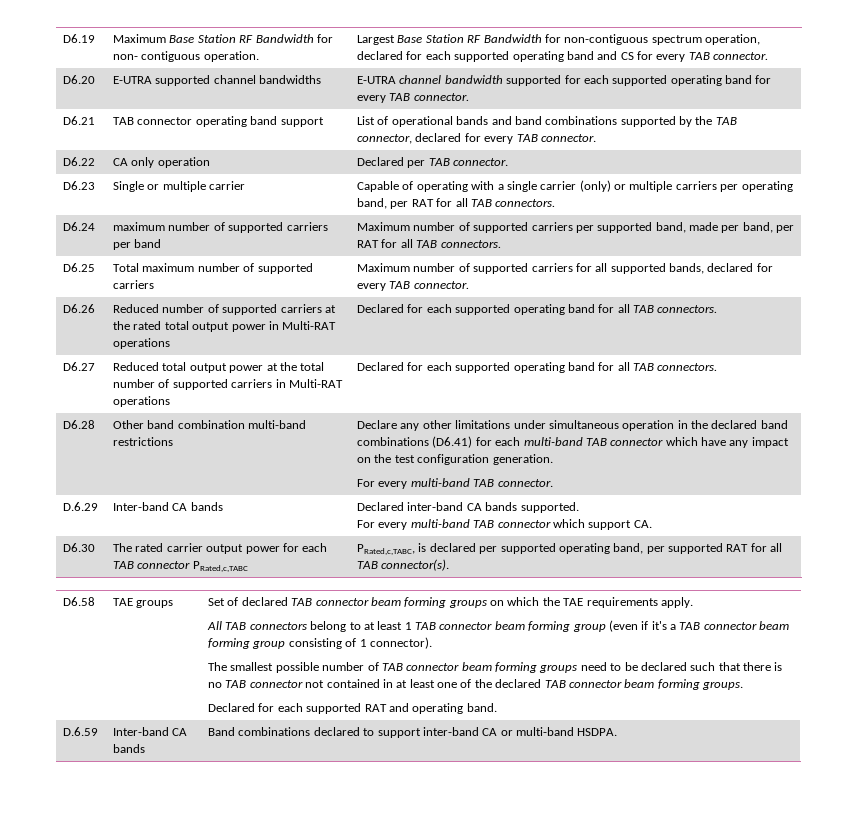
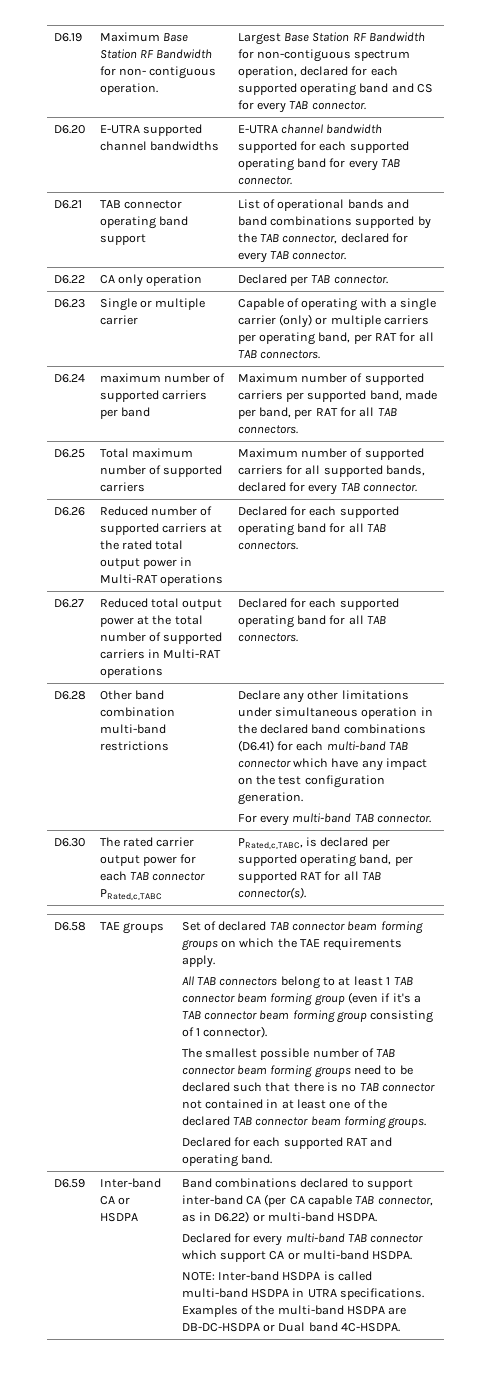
- D.6.29 | Inter-band CA bands | Declared inter-band CA bands supported.
- For every multi-band TAB connector which support CA.
- D.6.59 | Inter-band CA bands
+ D6.59 | Inter-band CA or HSDPA
- Band combinations declared to support inter-band CA or multi-band HSDPA.
+ Band combinations declared to support inter-band CA (per CA capable TAB connector, as in D6.22) or multi-band HSDPA.
+ Declared for every multi-band TAB connector which support CA or multi-band HSDPA.
+ NOTE: Inter-band HSDPA is called multi-band HSDPA in UTRA specifications. Examples of the multi-band HSDPA are DB-DC-HSDPA or Dual band 4C-HSDPA.

